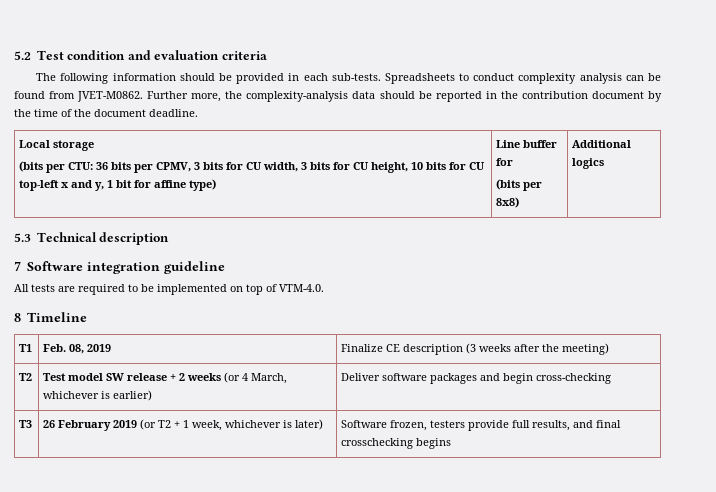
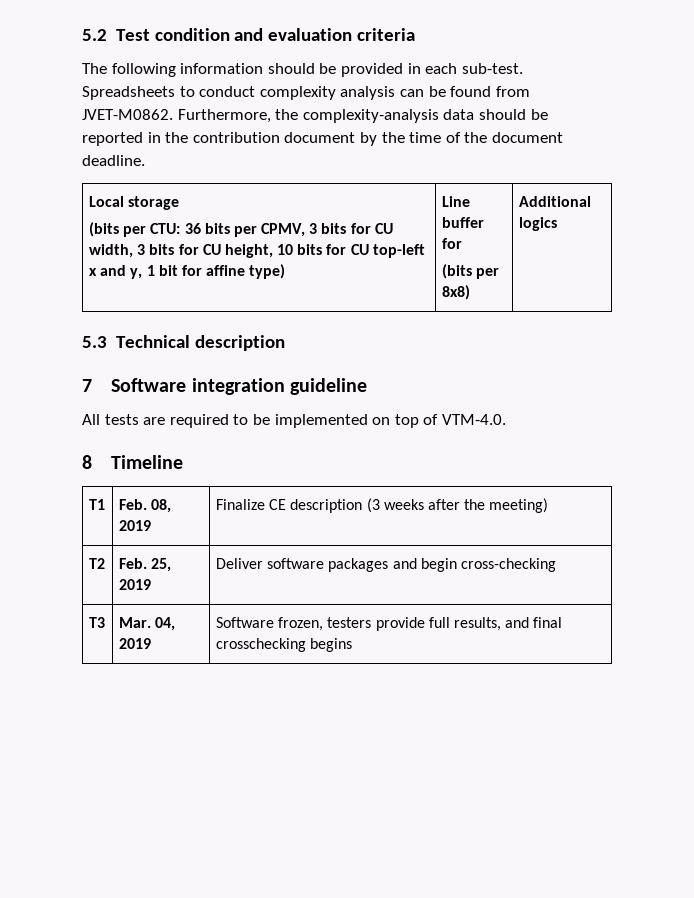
- The following information should be provided in each sub-tests.
+ The following information should be provided in each sub-test.
- Further more, the complexity-analysis data should be reported in the contribution document by the time of the document deadline.
+ Furthermore, the complexity-analysis data should be reported in the contribution document by the time of the document deadline.
- T2 | Test model SW release + 2 weeks (or 4 March, whichever is earlier) | Deliver software packages and begin cross-checking
+ T2 | Feb. 25, 2019 | Deliver software packages and begin cross-checking
- T3 | 26 February 2019 (or T2 + 1 week, whichever is later) | Software frozen, testers provide full results, and final crosschecking begins
+ T3 | Mar. 04, 2019 | Software frozen, testers provide full results, and final crosschecking begins

